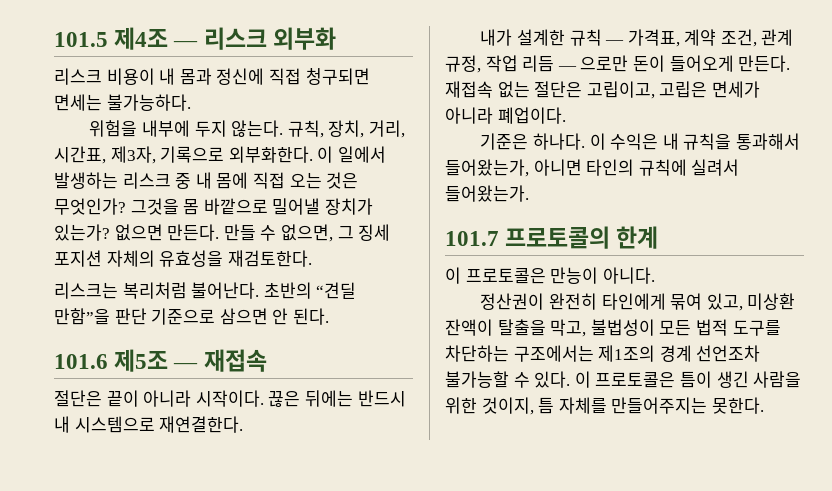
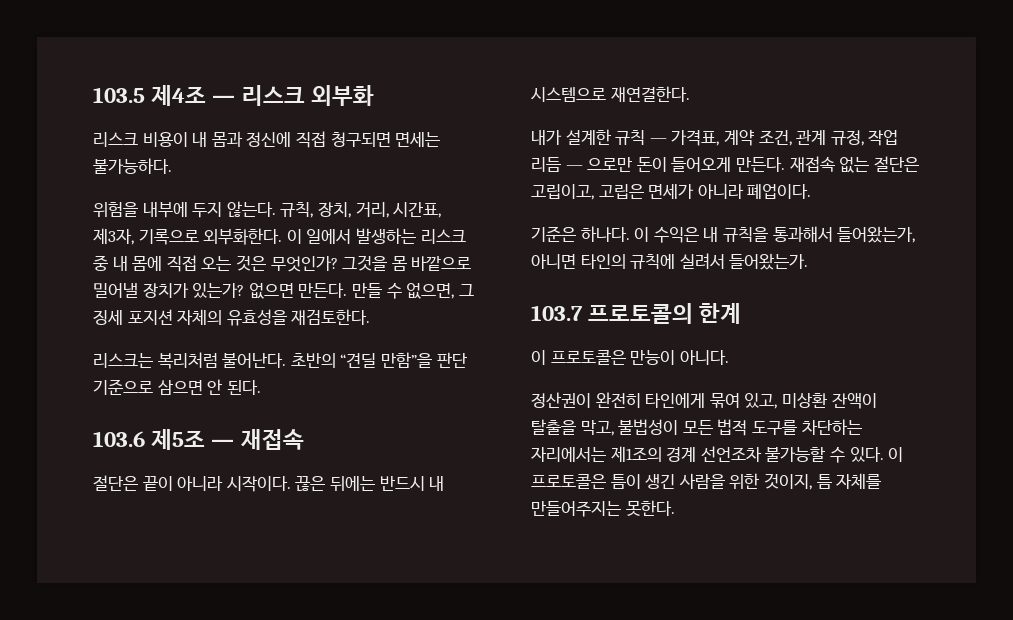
- 101.5 제4조 — 리스크 외부화
+ 103.5 제4조 — 리스크 외부화
- 101.6 제5조 — 재접속
+ 103.6 제5조 — 재접속
- 101.7 프로토콜의 한계
+ 103.7 프로토콜의 한계
- 정산권이 완전히 타인에게 묶여 있고, 미상환 잔액이 탈출을 막고, 불법성이 모든 법적 도구를 차단하는 구조에서는 제1조의 경계 선언조차 불가능할 수 있다.
+ 정산권이 완전히 타인에게 묶여 있고, 미상환 잔액이 탈출을 막고, 불법성이 모든 법적 도구를 차단하는 자리에서는 제1조의 경계 선언조차 불가능할 수 있다.

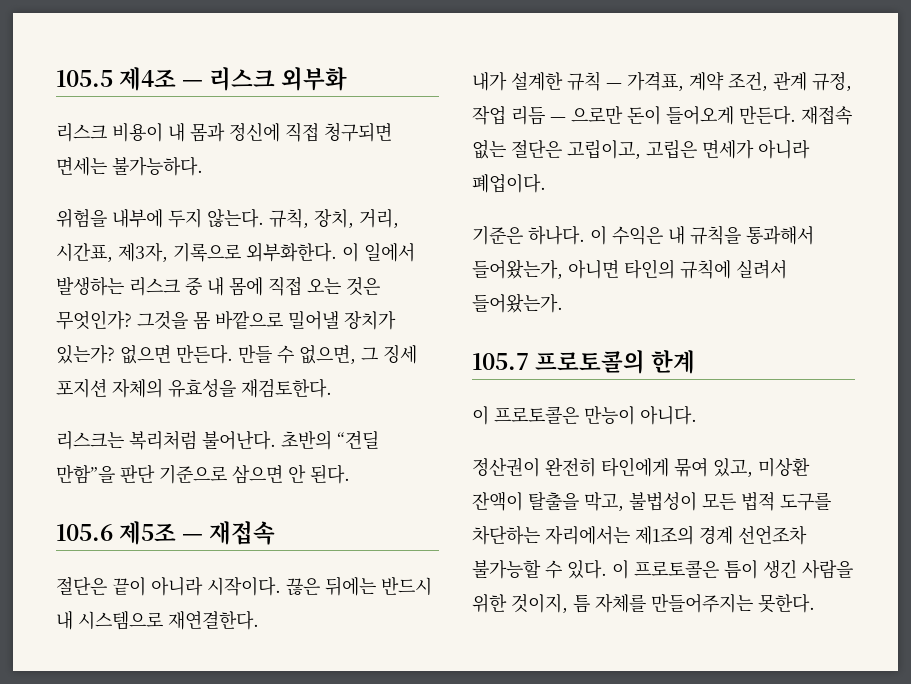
- 103.5 제4조 — 리스크 외부화
+ 105.5 제4조 — 리스크 외부화
- 103.6 제5조 — 재접속
+ 105.6 제5조 — 재접속
- 103.7 프로토콜의 한계
+ 105.7 프로토콜의 한계

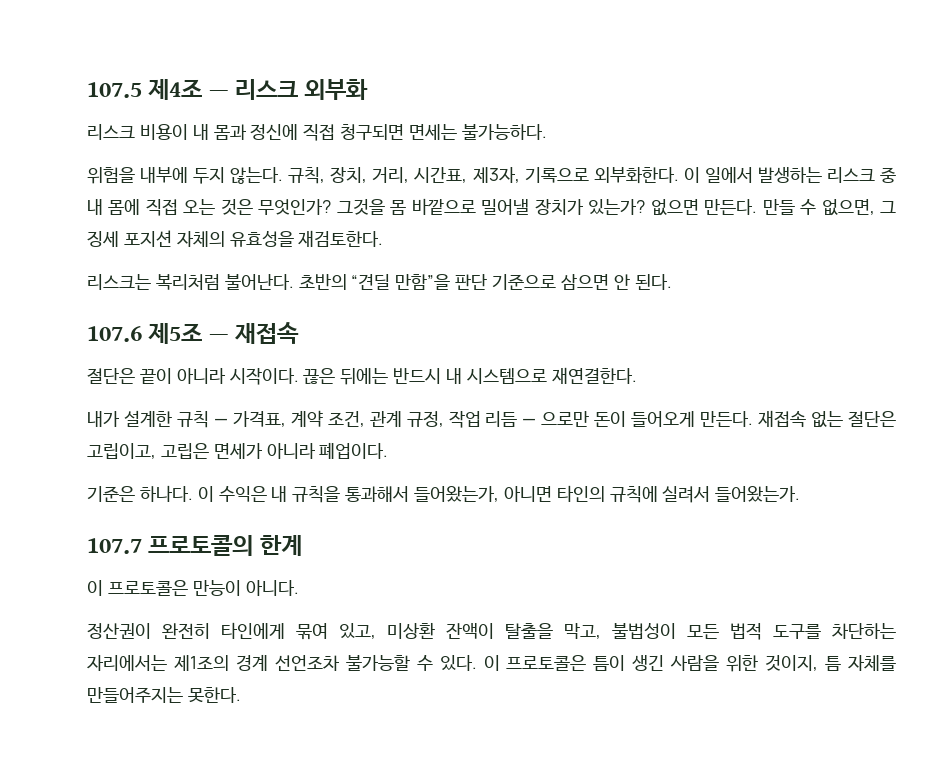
- 105.5 제4조 — 리스크 외부화
+ 107.5 제4조 — 리스크 외부화
- 105.6 제5조 — 재접속
+ 107.6 제5조 — 재접속
- 105.7 프로토콜의 한계
+ 107.7 프로토콜의 한계

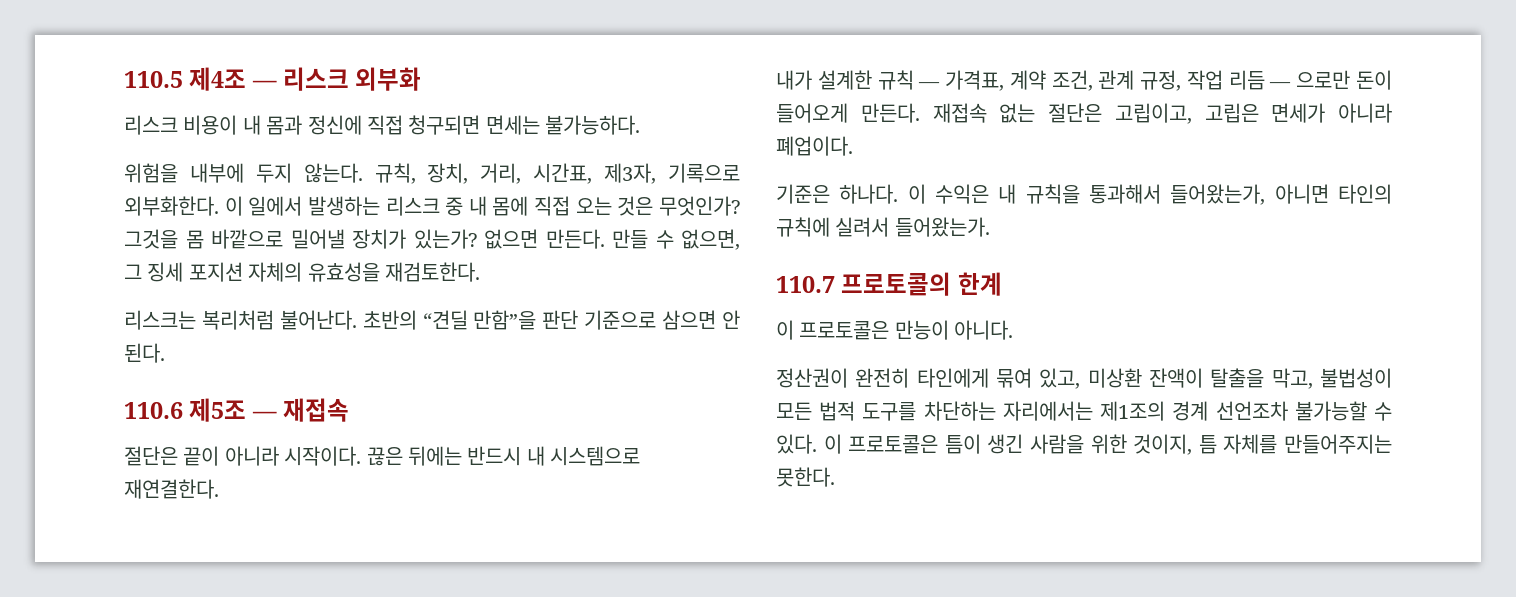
- 107.5 제4조 — 리스크 외부화
+ 110.5 제4조 — 리스크 외부화
- 107.6 제5조 — 재접속
+ 110.6 제5조 — 재접속
- 107.7 프로토콜의 한계
+ 110.7 프로토콜의 한계

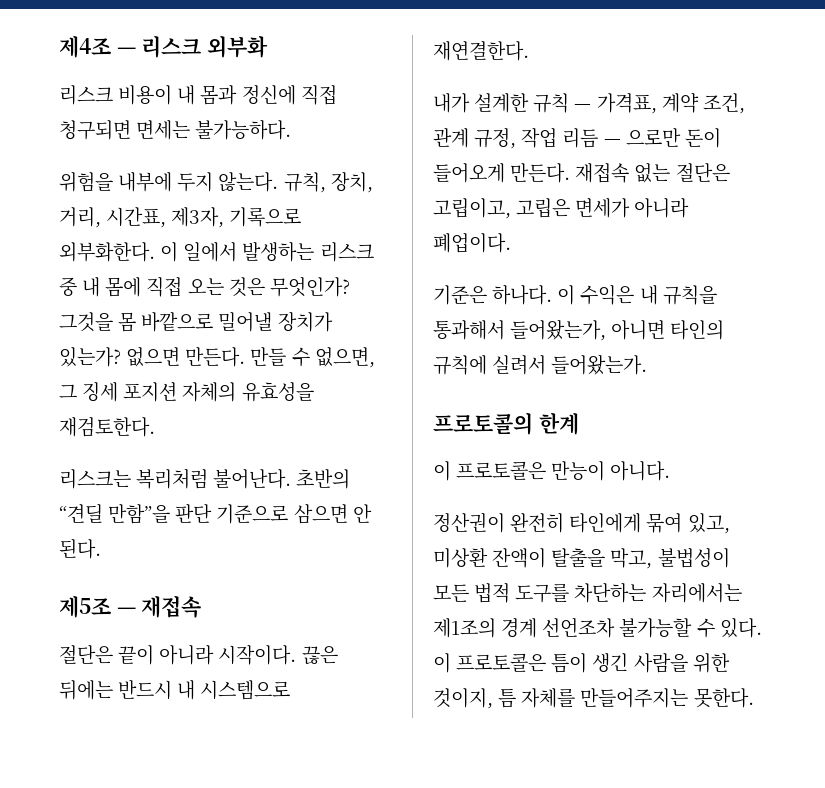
- 110.5 제4조 — 리스크 외부화
+ 제4조 — 리스크 외부화
- 110.6 제5조 — 재접속
+ 제5조 — 재접속
- 110.7 프로토콜의 한계
+ 프로토콜의 한계

